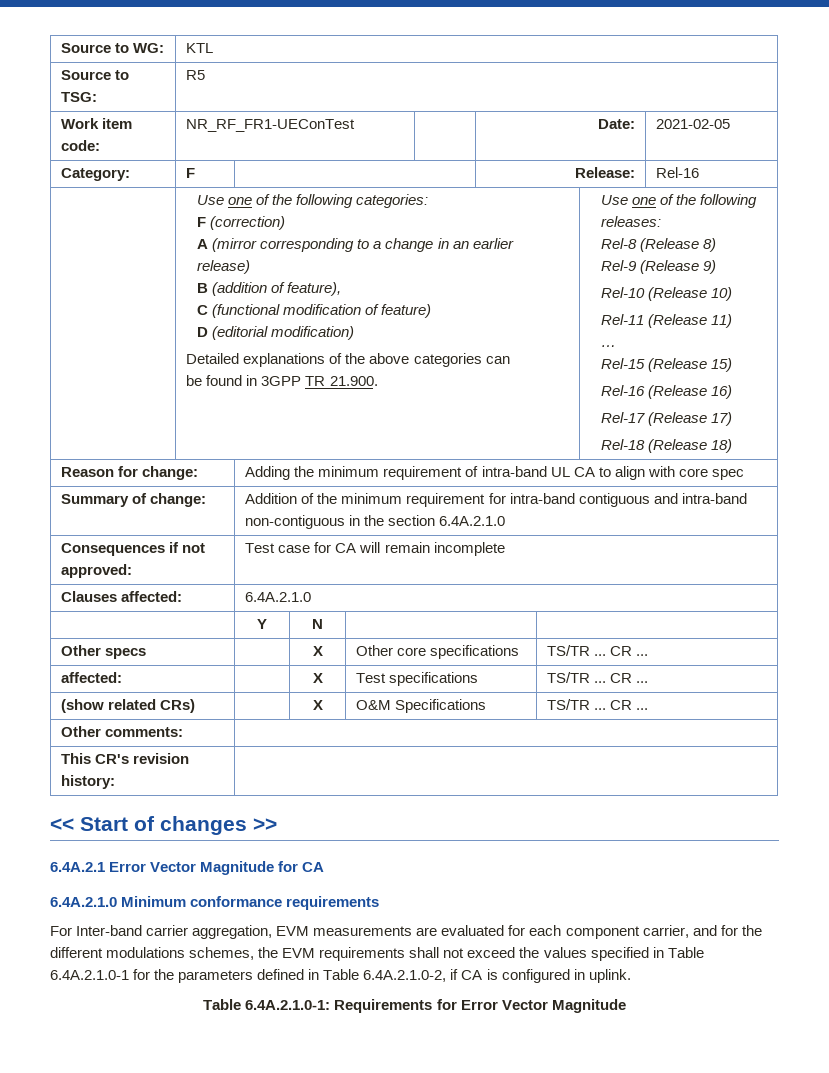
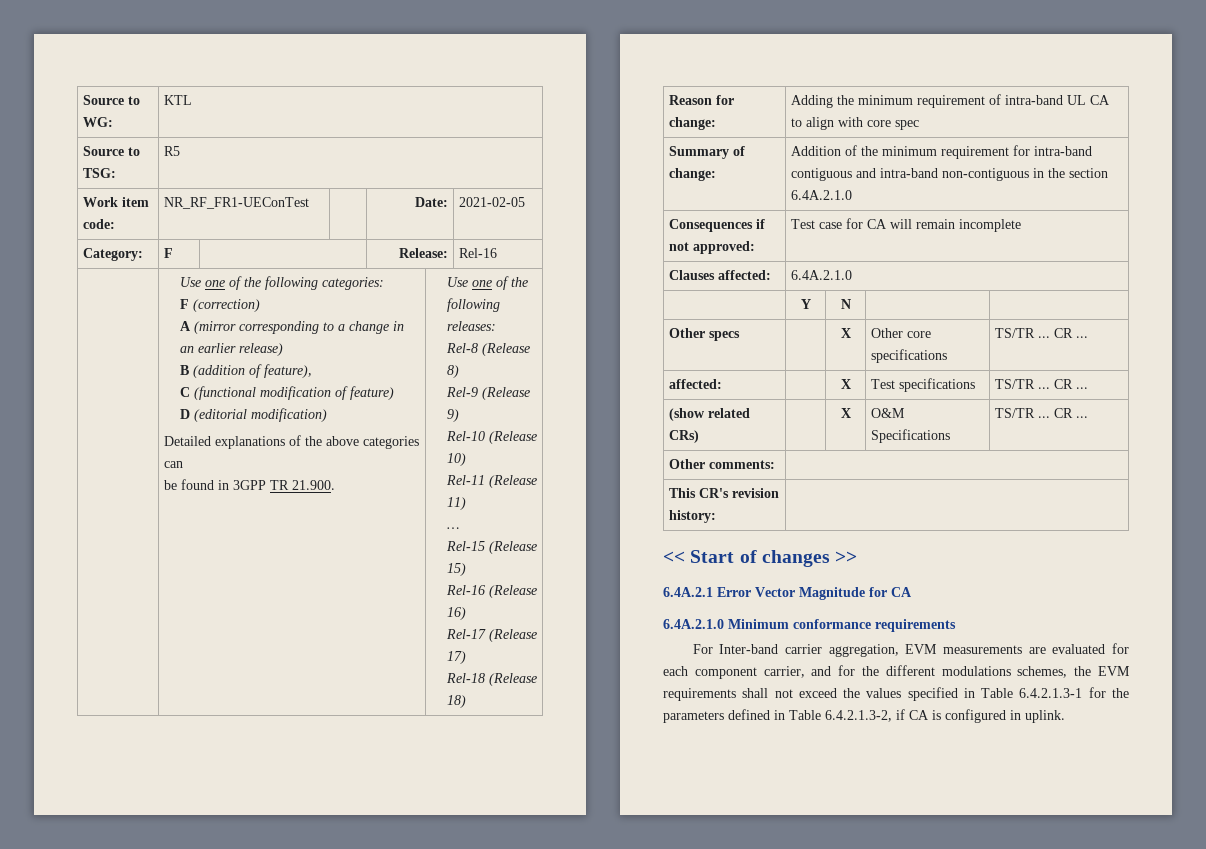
- For Inter-band carrier aggregation, EVM measurements are evaluated for each component carrier, and for the different modulations schemes, the EVM requirements shall not exceed the values specified in Table 6.4A.2.1.0-1 for the parameters defined in Table 6.4A.2.1.0-2, if CA is configured in uplink.
+ For Inter-band carrier aggregation, EVM measurements are evaluated for each component carrier, and for the different modulations schemes, the EVM requirements shall not exceed the values specified in Table 6.4.2.1.3-1 for the parameters defined in Table 6.4.2.1.3-2, if CA is configured in uplink.
- Table 6.4A.2.1.0-1: Requirements for Error Vector Magnitude

